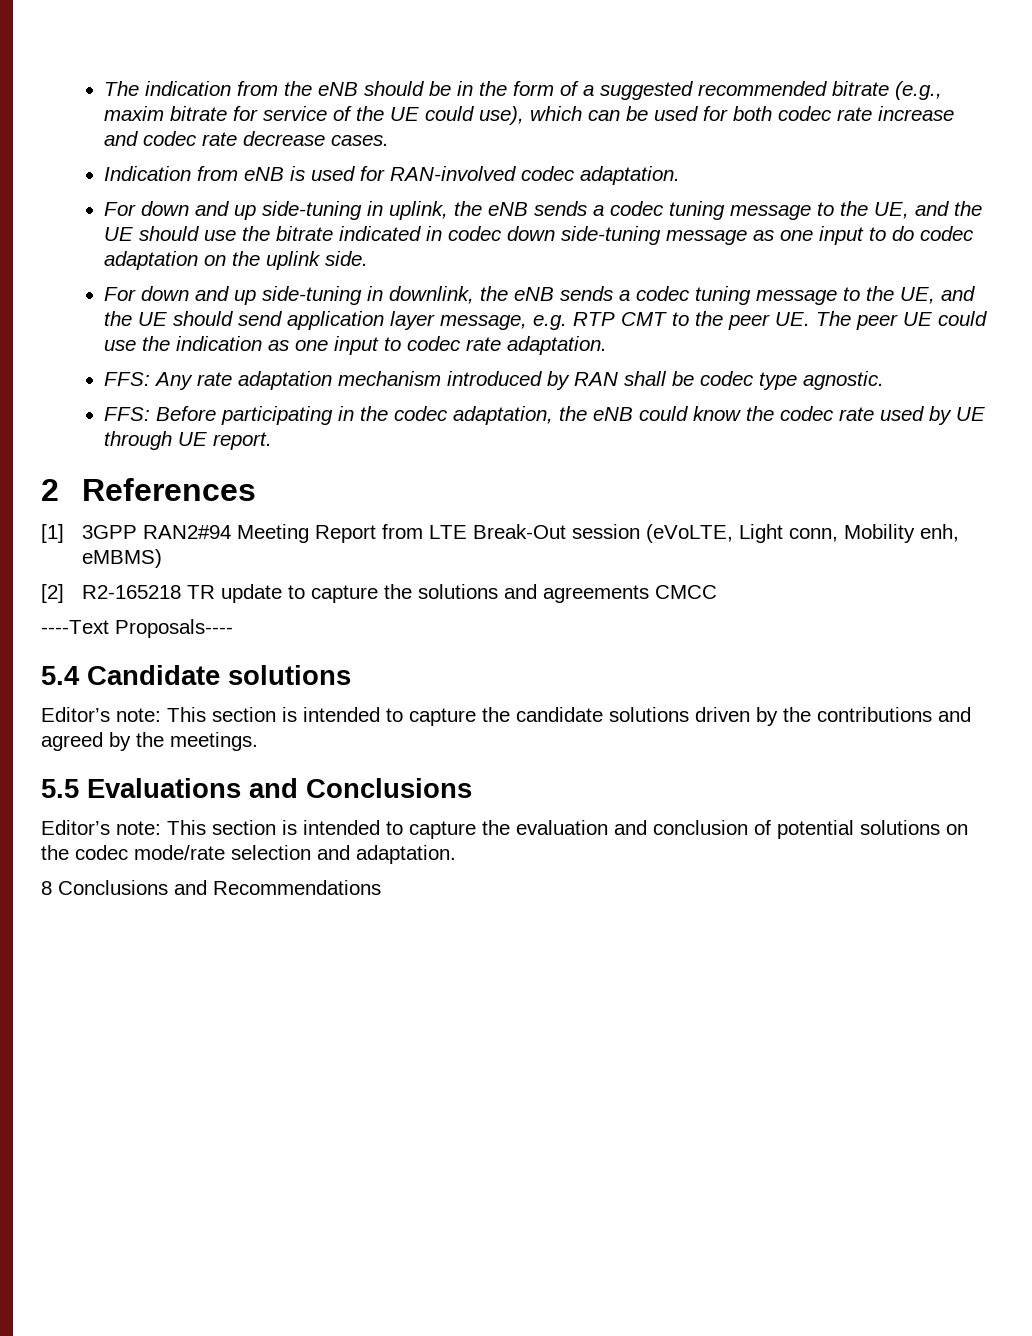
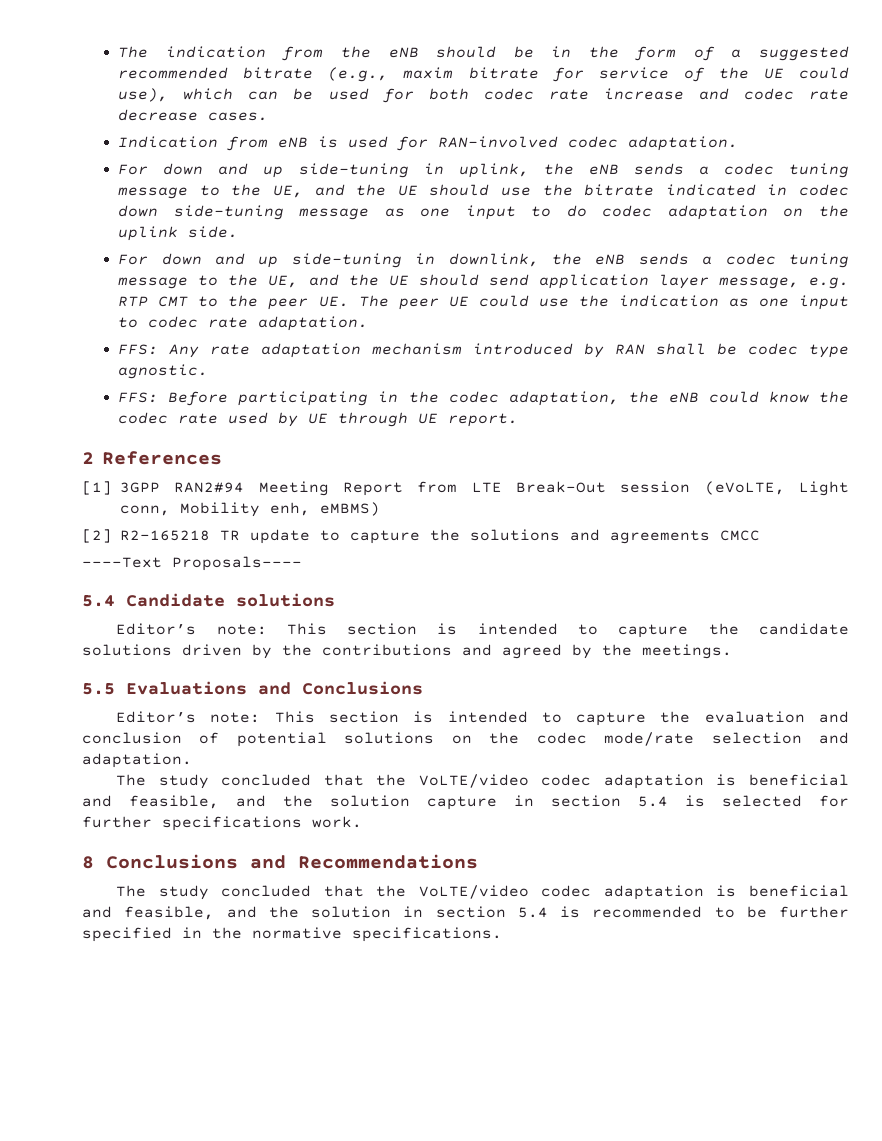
+ The study concluded that the VoLTE/video codec adaptation is beneficial and feasible, and the solution capture in section 5.4 is selected for further specifications work.
  8 Conclusions and Recommendations
+ The study concluded that the VoLTE/video codec adaptation is beneficial and feasible, and the solution in section 5.4 is recommended to be further specified in the normative specifications.

